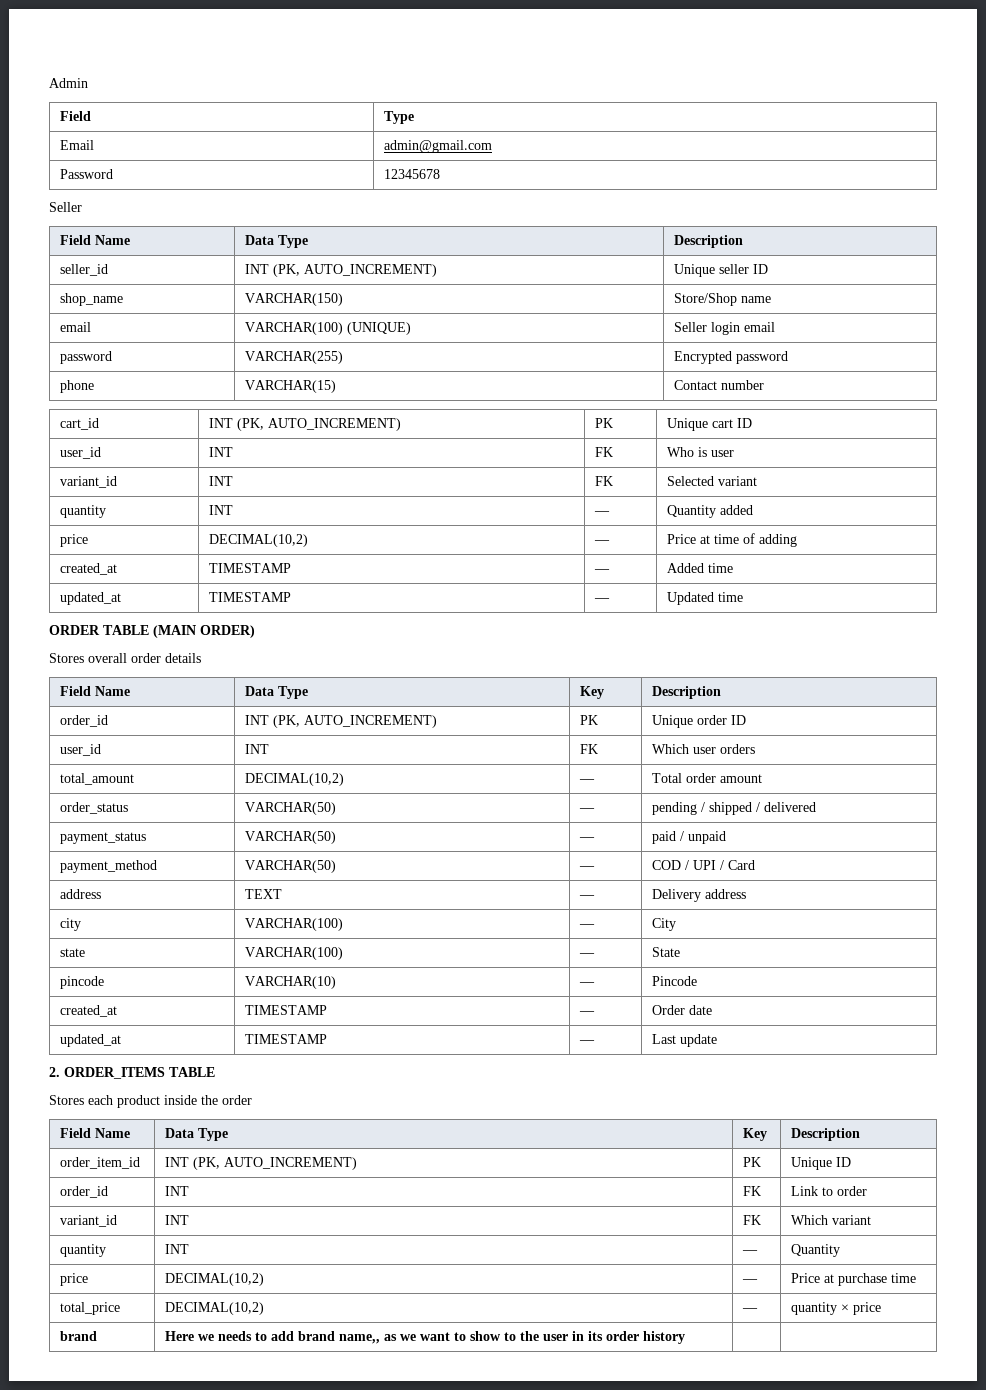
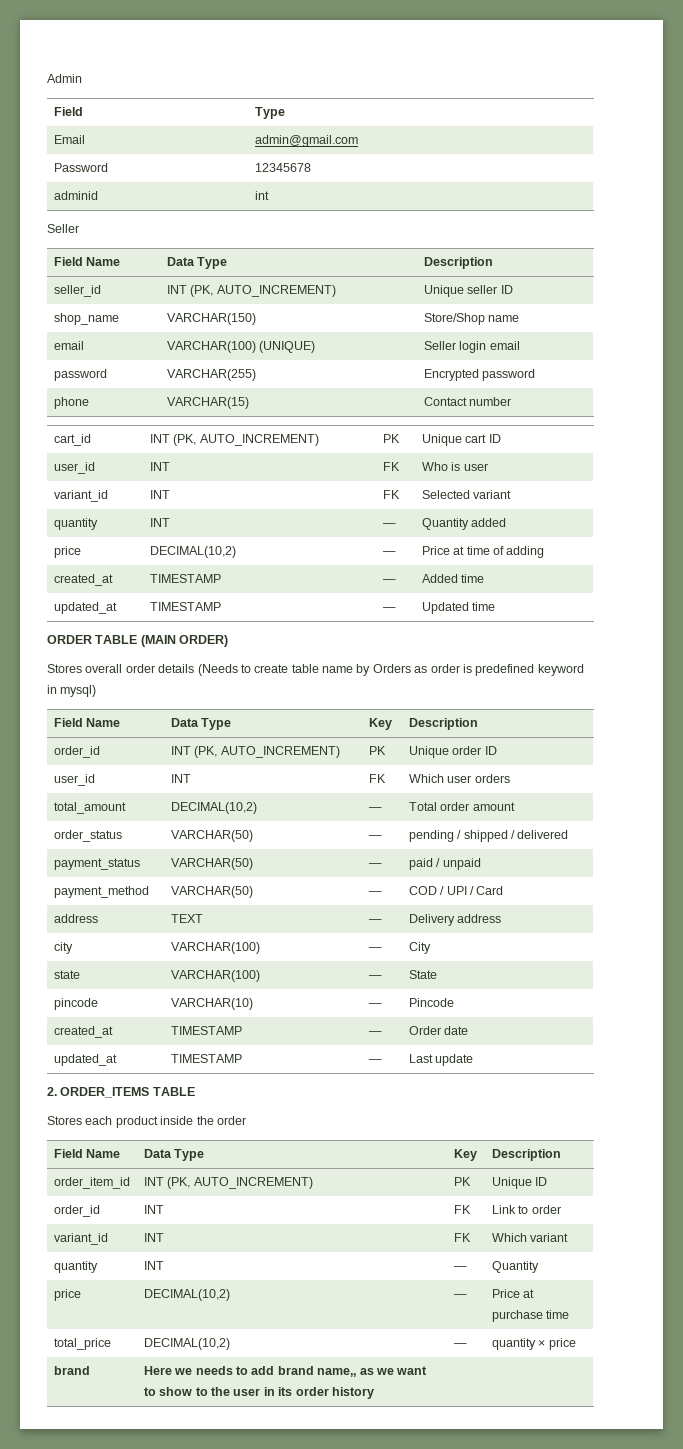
+ adminid | int
- Stores overall order details
+ Stores overall order details (Needs to create table name by Orders as order is predefined keyword in mysql)

